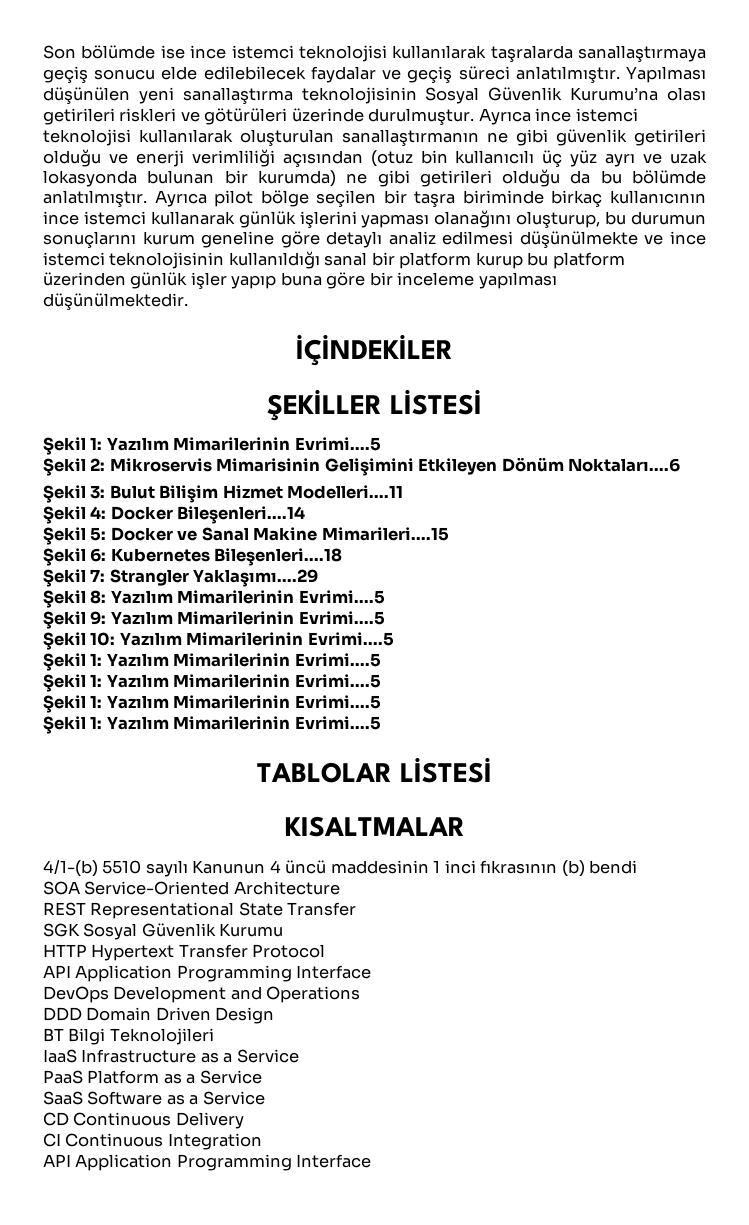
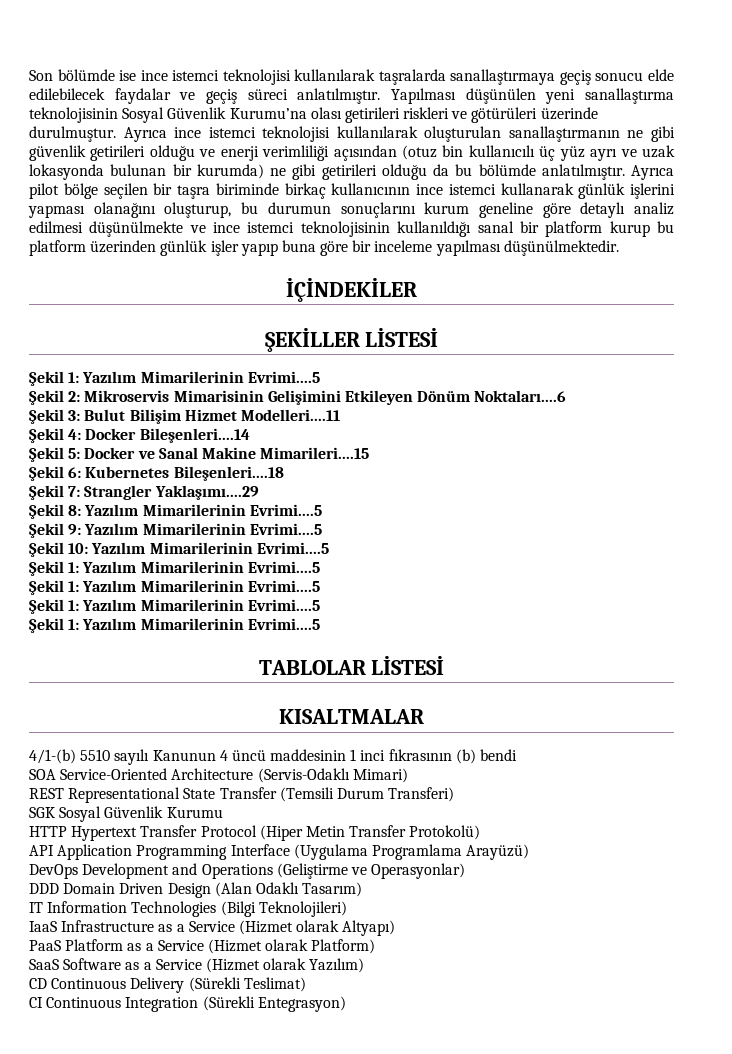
- SOA Service-Oriented Architecture
+ SOA Service-Oriented Architecture (Servis-Odaklı Mimari)
- REST Representational State Transfer
+ REST Representational State Transfer (Temsili Durum Transferi)
- HTTP Hypertext Transfer Protocol
- API Application Programming Interface
+ HTTP Hypertext Transfer Protocol (Hiper Metin Transfer Protokolü)
+ API Application Programming Interface (Uygulama Programlama Arayüzü)
- DevOps Development and Operations
+ DevOps Development and Operations (Geliştirme ve Operasyonlar)
- DDD Domain Driven Design
- BT Bilgi Teknolojileri
+ DDD Domain Driven Design (Alan Odaklı Tasarım)
+ IT Information Technologies (Bilgi Teknolojileri)
- IaaS Infrastructure as a Service
+ IaaS Infrastructure as a Service (Hizmet olarak Altyapı)
- PaaS Platform as a Service
+ PaaS Platform as a Service (Hizmet olarak Platform)
- SaaS Software as a Service
+ SaaS Software as a Service (Hizmet olarak Yazılım)
- CD Continuous Delivery
+ CD Continuous Delivery (Sürekli Teslimat)
- CI Continuous Integration
- API Application Programming Interface
+ CI Continuous Integration (Sürekli Entegrasyon)

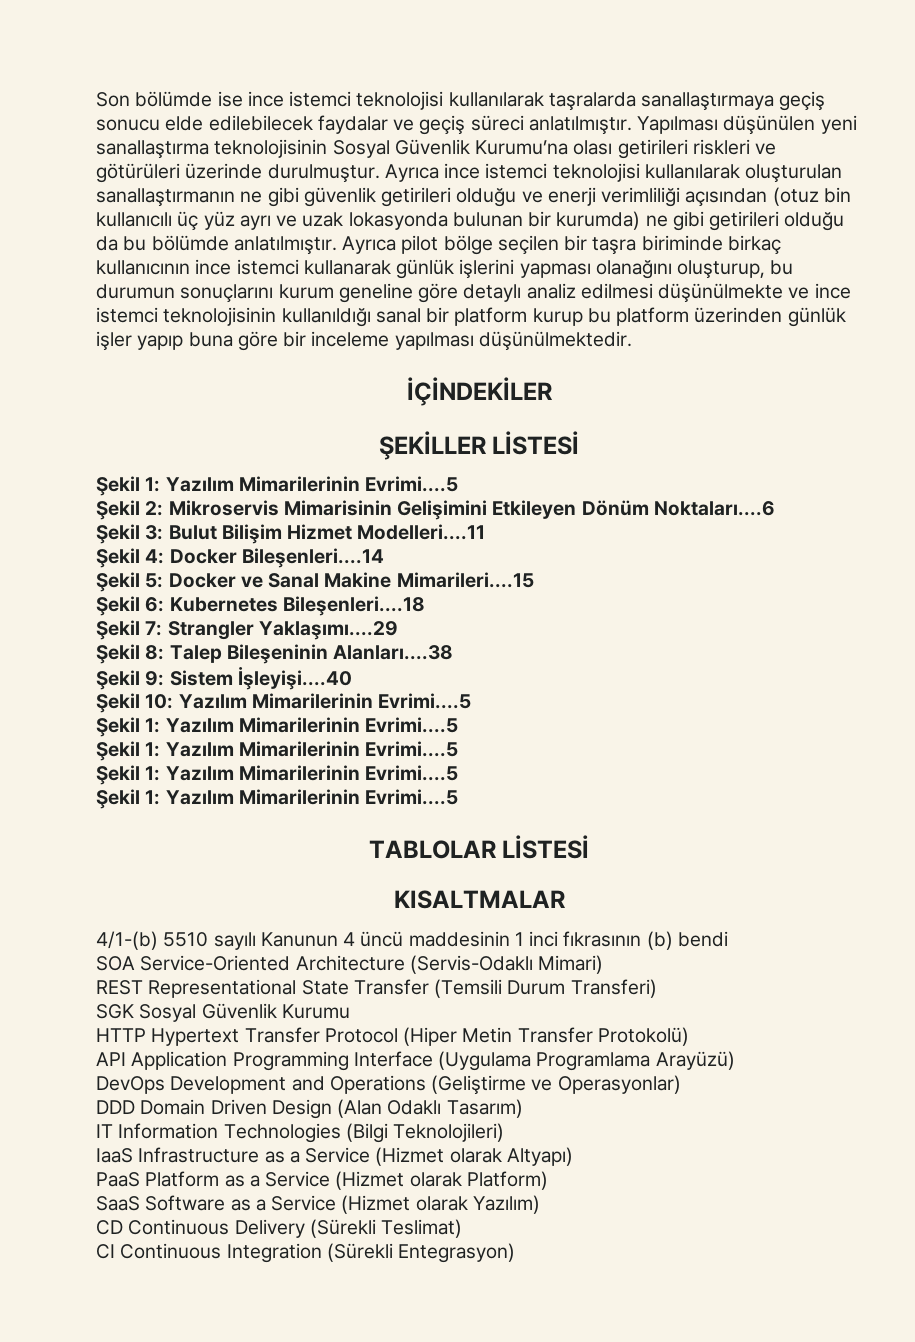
- Şekil 8: Yazılım Mimarilerinin Evrimi....5
+ Şekil 8: Talep Bileşeninin Alanları....38
- Şekil 9: Yazılım Mimarilerinin Evrimi....5
+ Şekil 9: Sistem İşleyişi....40

